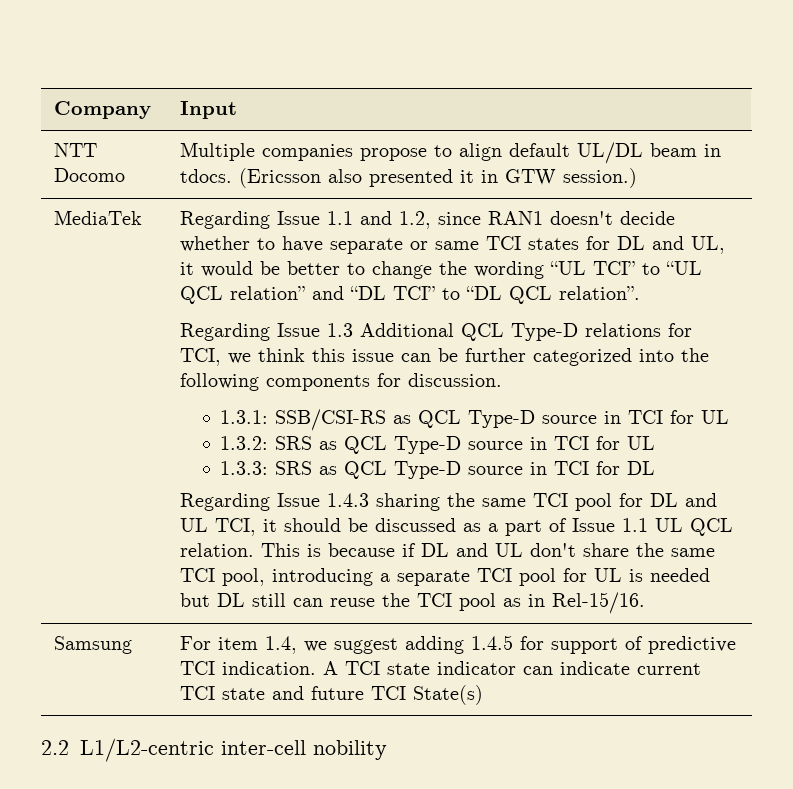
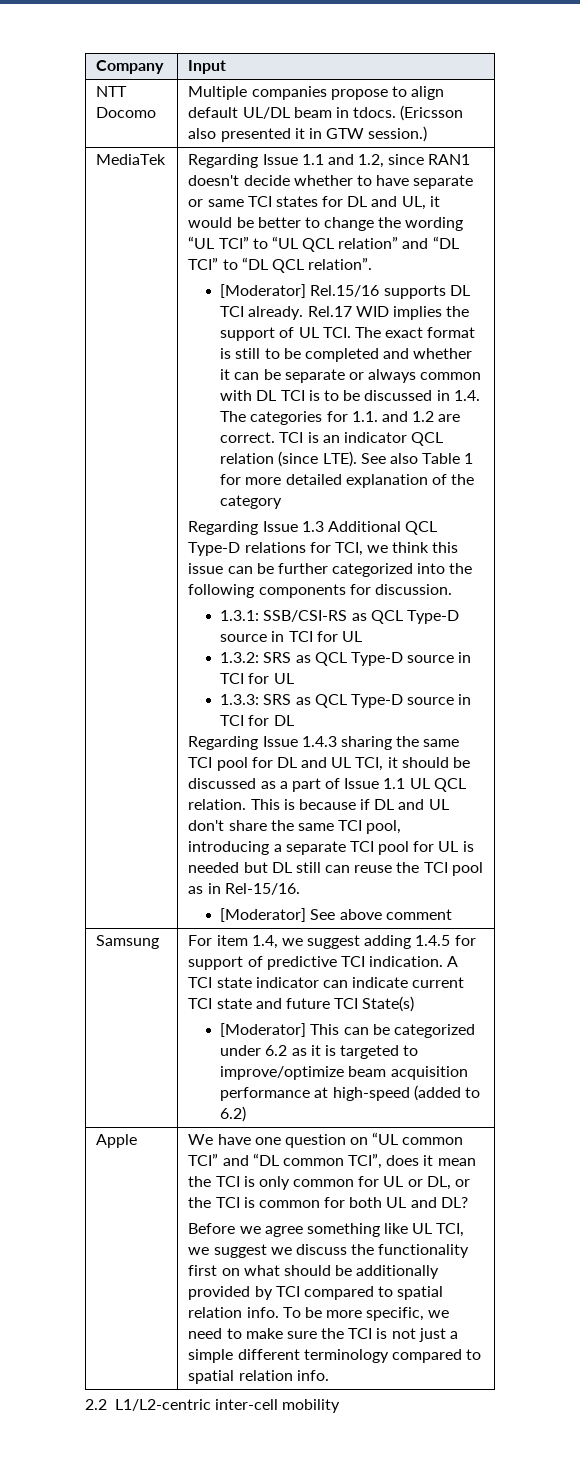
+ [Moderator] Rel.15/16 supports DL TCI already. Rel.17 WID implies the support of UL TCI. The exact format is still to be completed and whether it can be separate or always common with DL TCI is to be discussed in 1.4. The categories for 1.1. and 1.2 are correct. TCI is an indicator QCL relation (since LTE). See also Table 1 for more detailed explanation of the category
+ [Moderator] See above comment
+ [Moderator] This can be categorized under 6.2 as it is targeted to improve/optimize beam acquisition performance at high-speed (added to 6.2)
+ Apple | We have one question on “UL common TCI” and “DL common TCI”, does it mean the TCI is only common for UL or DL, or the TCI is common for both UL and DL?
+ Before we agree something like UL TCI, we suggest we discuss the functionality first on what should be additionally provided by TCI compared to spatial relation info. To be more specific, we need to make sure the TCI is not just a simple different terminology compared to spatial relation info.
- 2.2 L1/L2-centric inter-cell nobility
+ 2.2 L1/L2-centric inter-cell mobility

